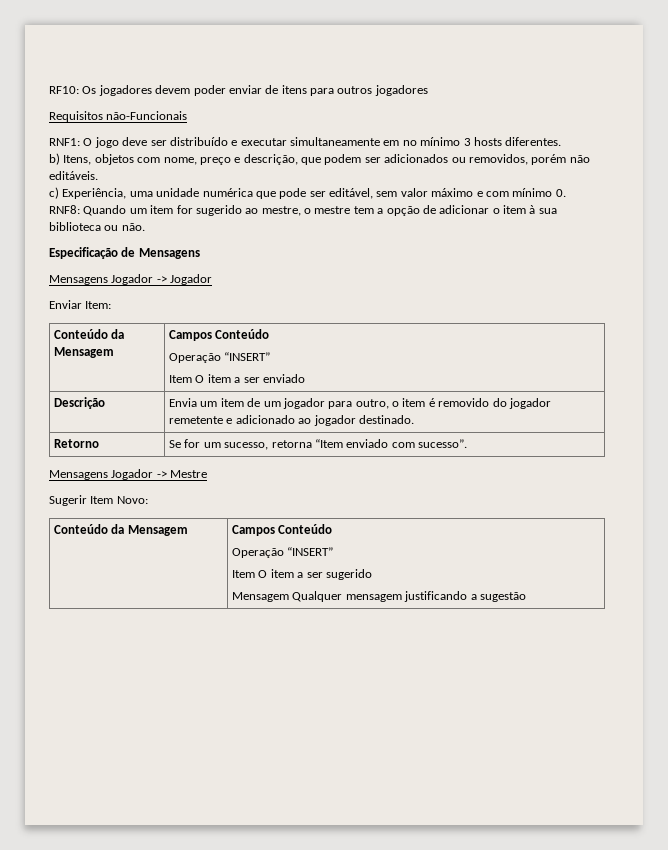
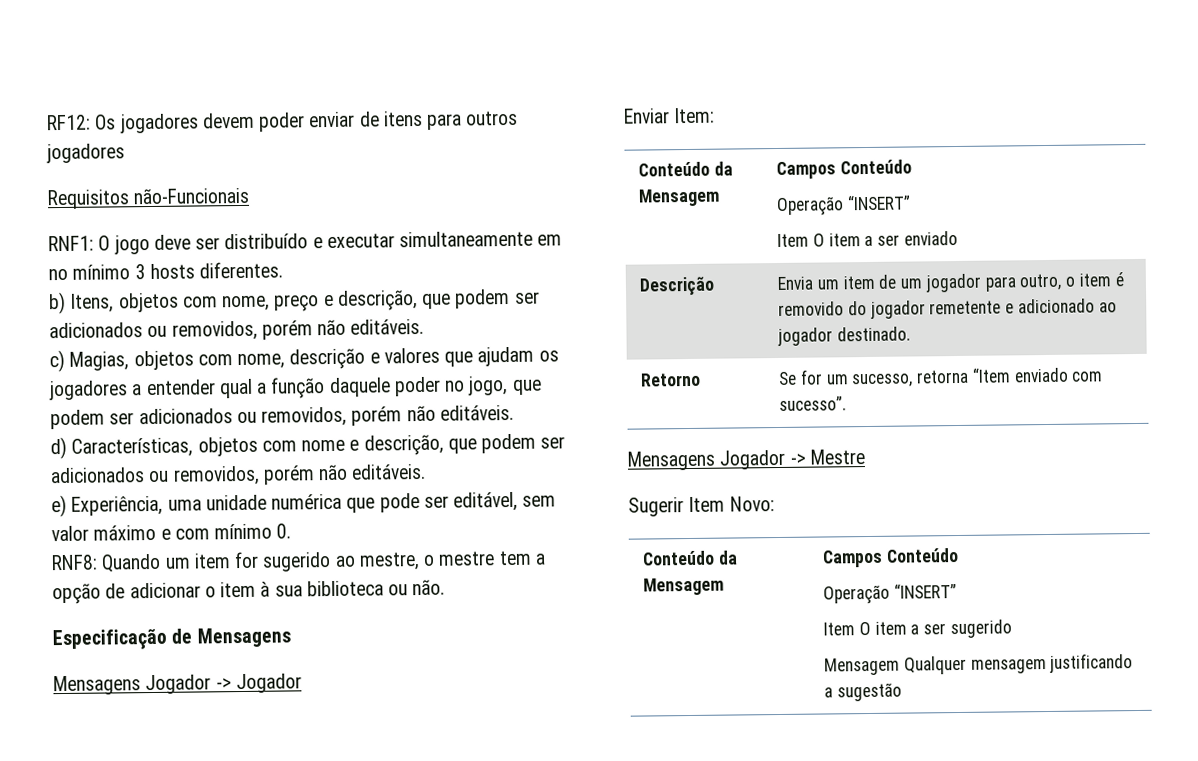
- RF10: Os jogadores devem poder enviar de itens para outros jogadores
+ RF12: Os jogadores devem poder enviar de itens para outros jogadores
- c) Experiência, uma unidade numérica que pode ser editável, sem valor máximo e com mínimo 0.
+ c) Magias, objetos com nome, descrição e valores que ajudam os jogadores a entender qual a função daquele poder no jogo, que podem ser adicionados ou removidos, porém não editáveis.
+ d) Características, objetos com nome e descrição, que podem ser adicionados ou removidos, porém não editáveis.
+ e) Experiência, uma unidade numérica que pode ser editável, sem valor máximo e com mínimo 0.

